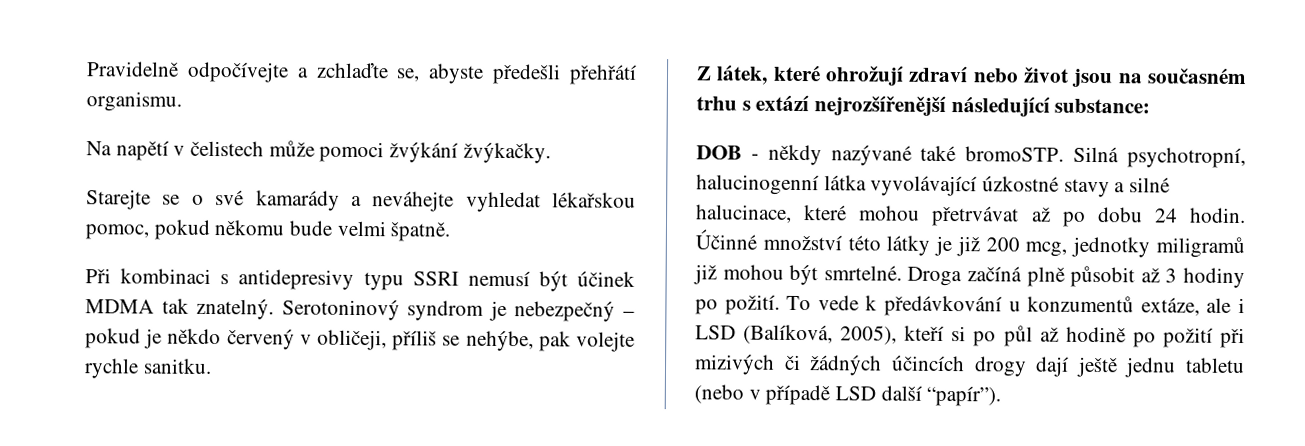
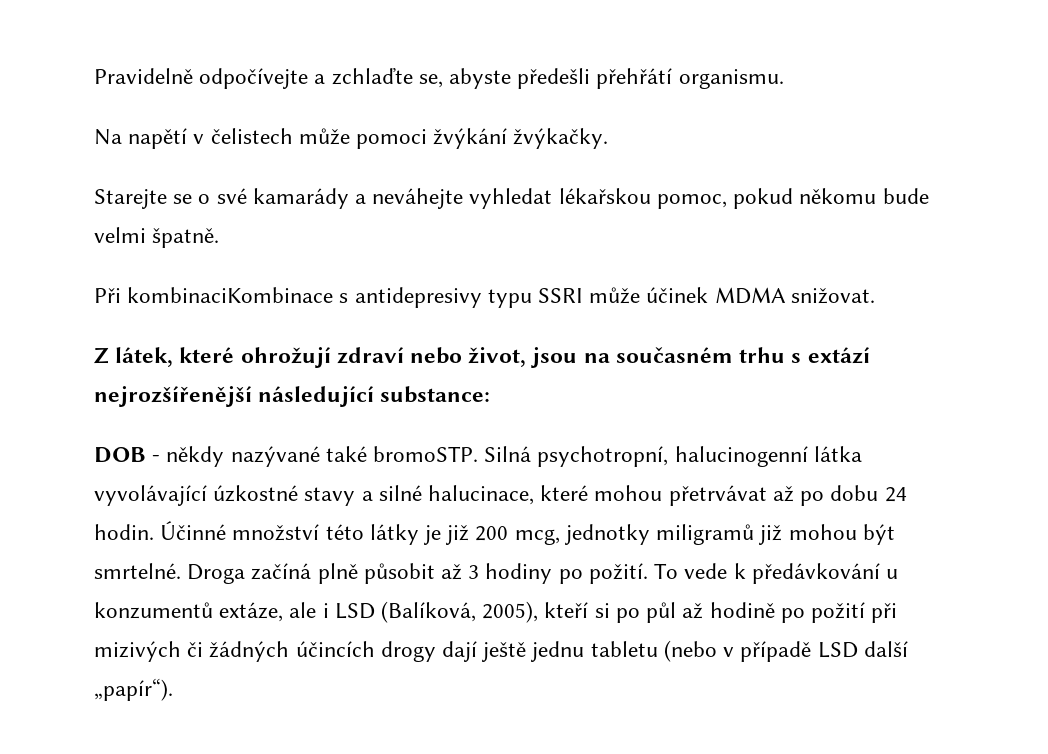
- Při kombinaci s antidepresivy typu SSRI nemusí být účinek MDMA tak znatelný. Serotoninový syndrom je nebezpečný – pokud je někdo červený v obličeji, příliš se nehýbe, pak volejte rychle sanitku.
+ Při kombinaciKombinace s antidepresivy typu SSRI může účinek MDMA snižovat.
- Z látek, které ohrožují zdraví nebo život jsou na současném trhu s extází nejrozšířenější následující substance:
+ Z látek, které ohrožují zdraví nebo život, jsou na současném trhu s extází nejrozšířenější následující substance:
- To vede k předávkování u konzumentů extáze, ale i LSD (Balíková, 2005), kteří si po půl až hodině po požití při mizivých či žádných účincích drogy dají ještě jednu tabletu (nebo v případě LSD další “papír”).
+ To vede k předávkování u konzumentů extáze, ale i LSD (Balíková, 2005), kteří si po půl až hodině po požití při mizivých či žádných účincích drogy dají ještě jednu tabletu (nebo v případě LSD další „papír“).

